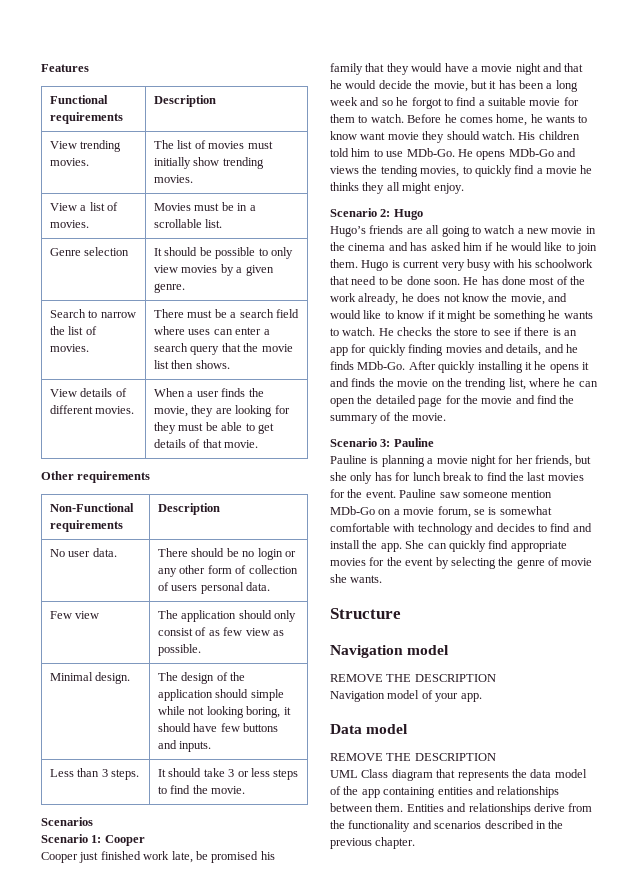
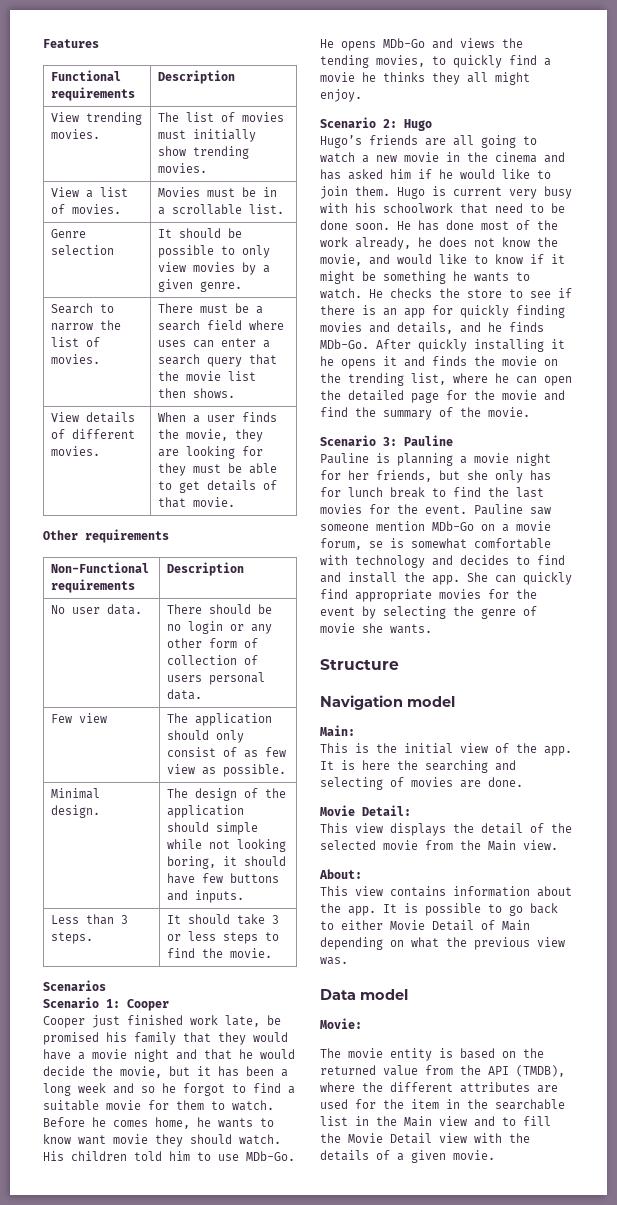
  Structure
  Navigation model
- REMOVE THE DESCRIPTION
- Navigation model of your app.
+ Main:
+ This is the initial view of the app. It is here the searching and selecting of movies are done.
+ Movie Detail:
+ This view displays the detail of the selected movie from the Main view.
+ About:
+ This view contains information about the app. It is possible to go back to either Movie Detail of Main depending on what the previous view was.
  Data model
- REMOVE THE DESCRIPTION
- UML Class diagram that represents the data model of the app containing entities and relationships between them. Entities and relationships derive from the functionality and scenarios described in the previous chapter.
+ Movie:
+ The movie entity is based on the returned value from the API (TMDB), where the different attributes are used for the item in the searchable list in the Main view and to fill the Movie Detail view with the details of a given movie.

